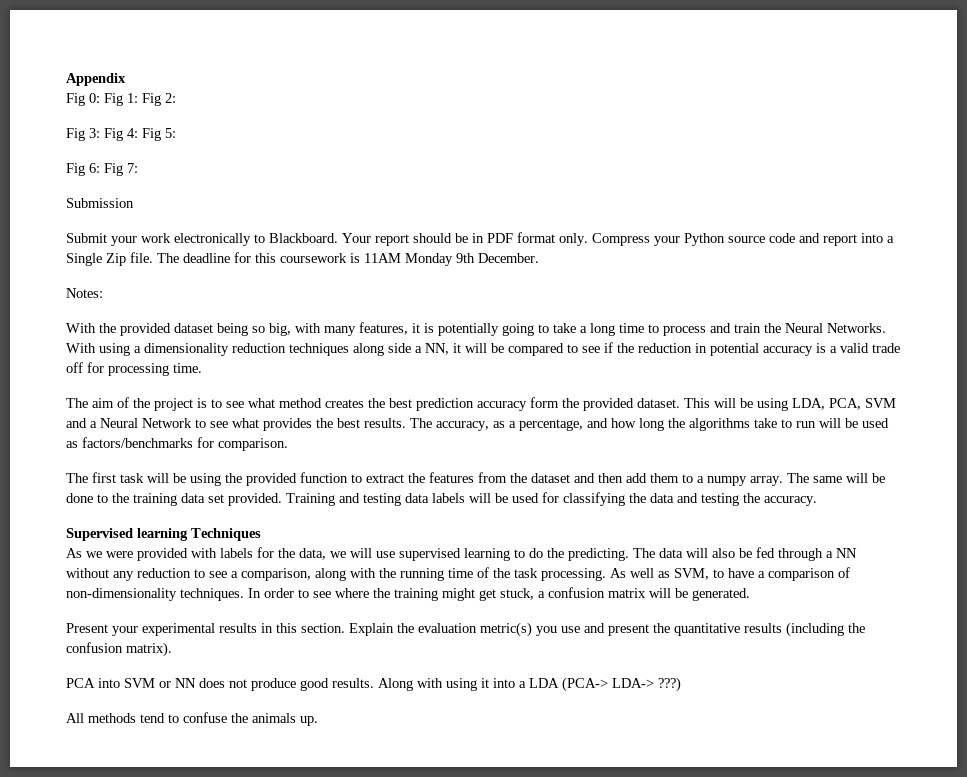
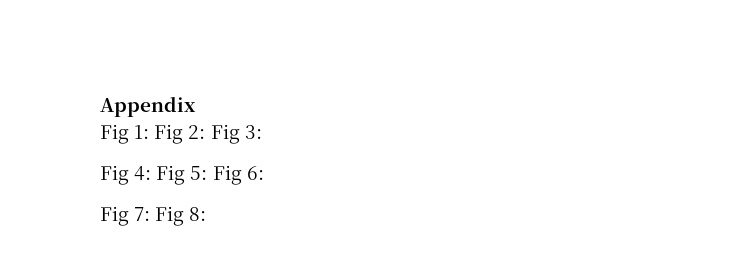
- Fig 0: Fig 1: Fig 2:
- Fig 3: Fig 4: Fig 5:
- Fig 6: Fig 7:
- Submission
- Submit your work electronically to Blackboard. Your report should be in PDF format only. Compress your Python source code and report into a Single Zip file. The deadline for this coursework is 11AM Monday 9th December.
- Notes:
- With the provided dataset being so big, with many features, it is potentially going to take a long time to process and train the Neural Networks. With using a dimensionality reduction techniques along side a NN, it will be compared to see if the reduction in potential accuracy is a valid trade off for processing time.
- The aim of the project is to see what method creates the best prediction accuracy form the provided dataset. This will be using LDA, PCA, SVM and a Neural Network to see what provides the best results. The accuracy, as a percentage, and how long the algorithms take to run will be used as factors/benchmarks for comparison.
- The first task will be using the provided function to extract the features from the dataset and then add them to a numpy array. The same will be done to the training data set provided. Training and testing data labels will be used for classifying the data and testing the accuracy.
- Supervised learning Techniques
- As we were provided with labels for the data, we will use supervised learning to do the predicting. The data will also be fed through a NN without any reduction to see a comparison, along with the running time of the task processing. As well as SVM, to have a comparison of non-dimensionality techniques. In order to see where the training might get stuck, a confusion matrix will be generated.
- Present your experimental results in this section. Explain the evaluation metric(s) you use and present the quantitative results (including the confusion matrix).
- PCA into SVM or NN does not produce good results. Along with using it into a LDA (PCA-> LDA-> ???)
- All methods tend to confuse the animals up.
+ Fig 1: Fig 2: Fig 3:
+ Fig 4: Fig 5: Fig 6:
+ Fig 7: Fig 8:

